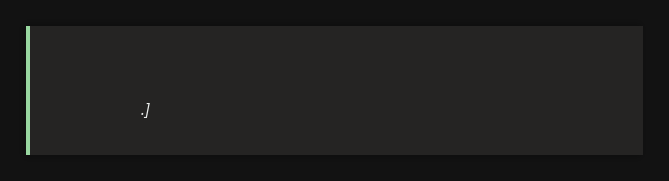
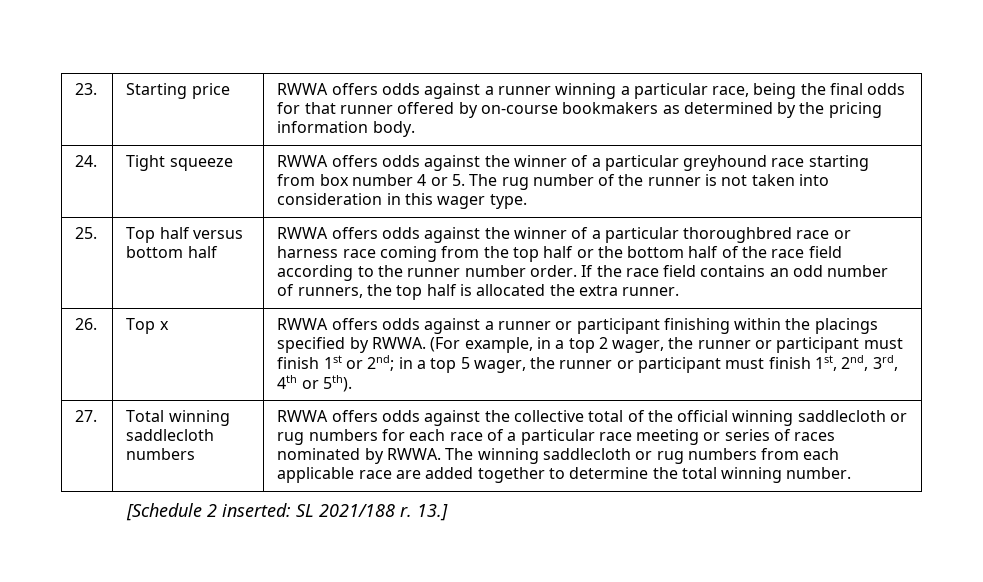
- .]
+ 23. | Starting price | RWWA offers odds against a runner winning a particular race, being the final odds for that runner offered by on-course bookmakers as determined by the pricing information body.
+ 24. | Tight squeeze | RWWA offers odds against the winner of a particular greyhound race starting from box number 4 or 5. The rug number of the runner is not taken into consideration in this wager type.
+ 25. | Top half versus bottom half | RWWA offers odds against the winner of a particular thoroughbred race or harness race coming from the top half or the bottom half of the race field according to the runner number order. If the race field contains an odd number of runners, the top half is allocated the extra runner.
+ 26. | Top x | RWWA offers odds against a runner or participant finishing within the placings specified by RWWA. (For example, in a top 2 wager, the runner or participant must finish 1st or 2nd; in a top 5 wager, the runner or participant must finish 1st, 2nd, 3rd, 4th or 5th).
+ 27. | Total winning saddlecloth numbers | RWWA offers odds against the collective total of the official winning saddlecloth or rug numbers for each race of a particular race meeting or series of races nominated by RWWA. The winning saddlecloth or rug numbers from each applicable race are added together to determine the total winning number.
+ [Schedule 2 inserted: SL 2021/188 r. 13.]

